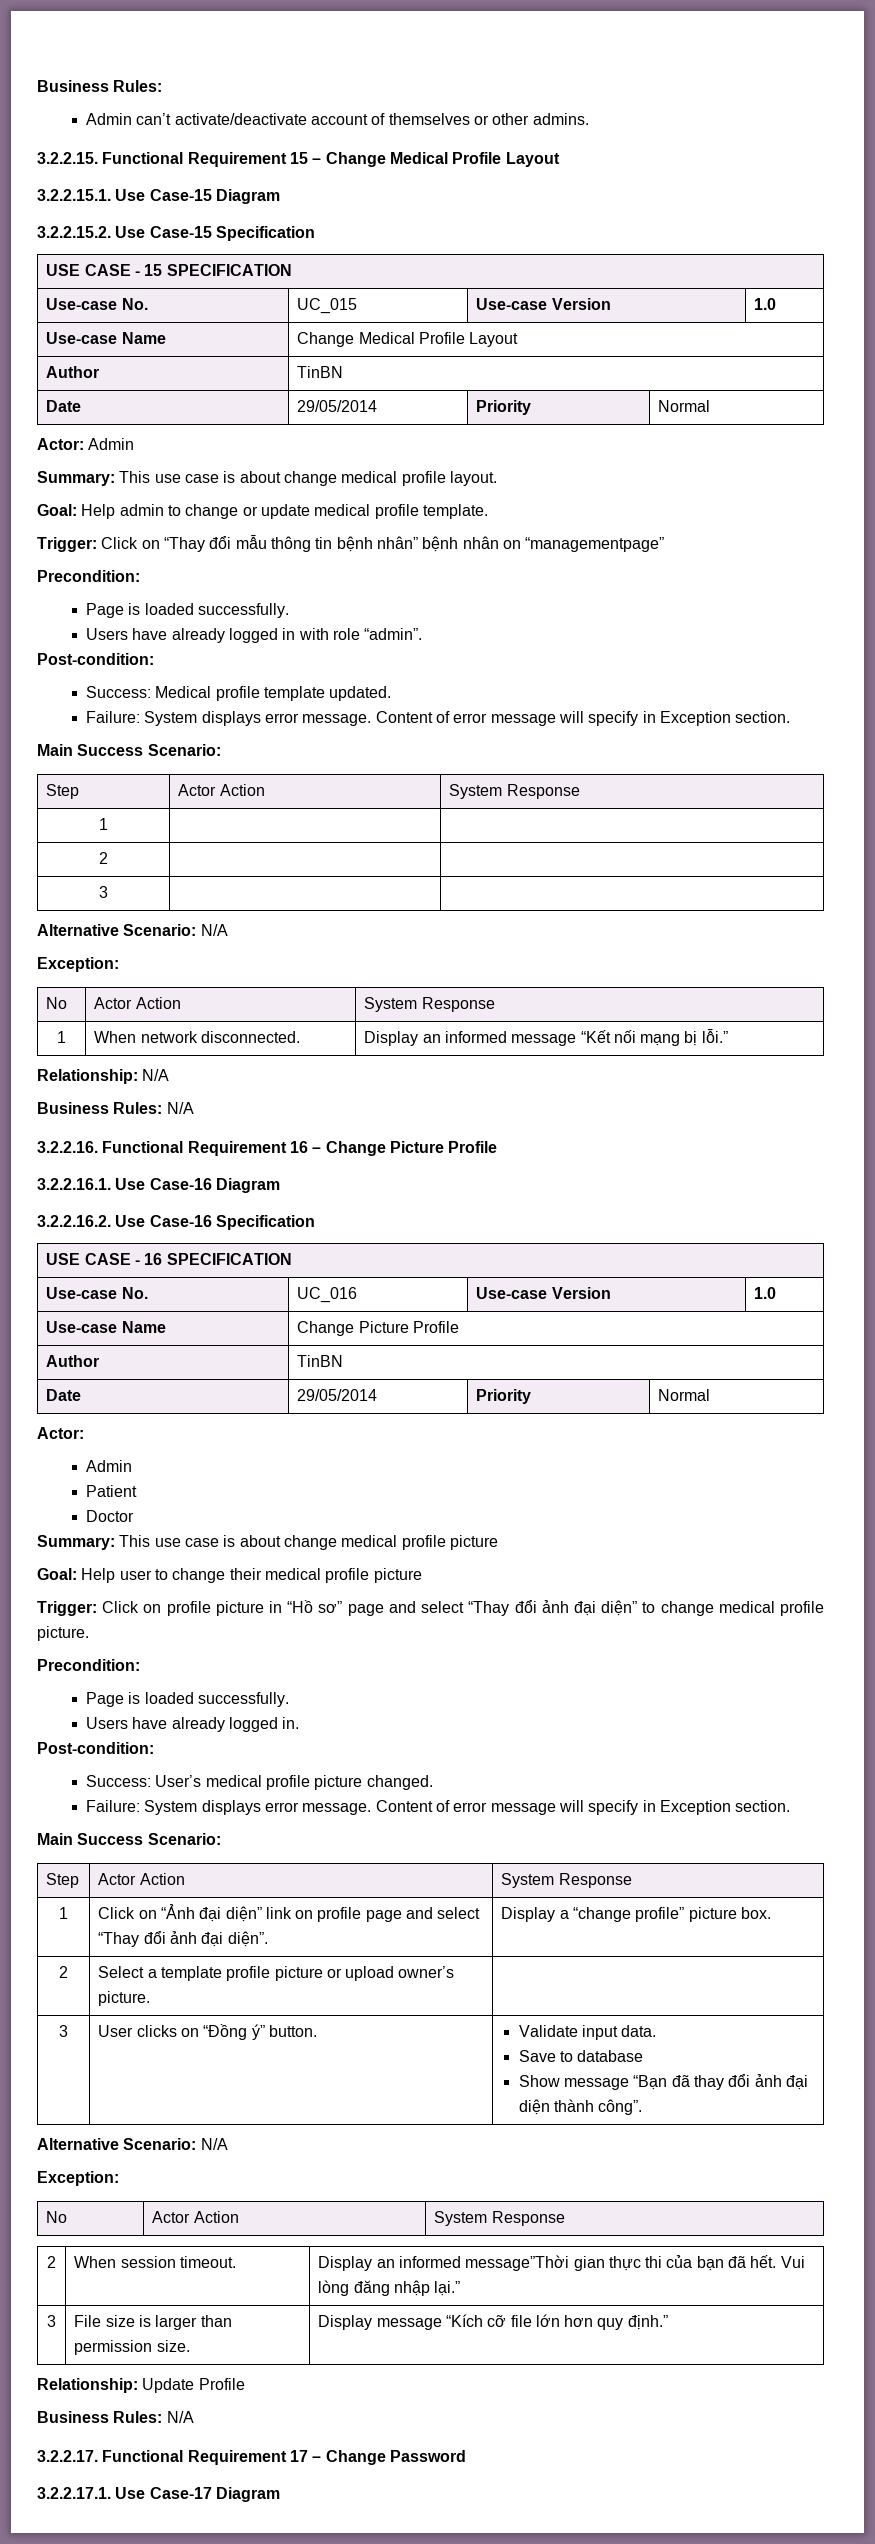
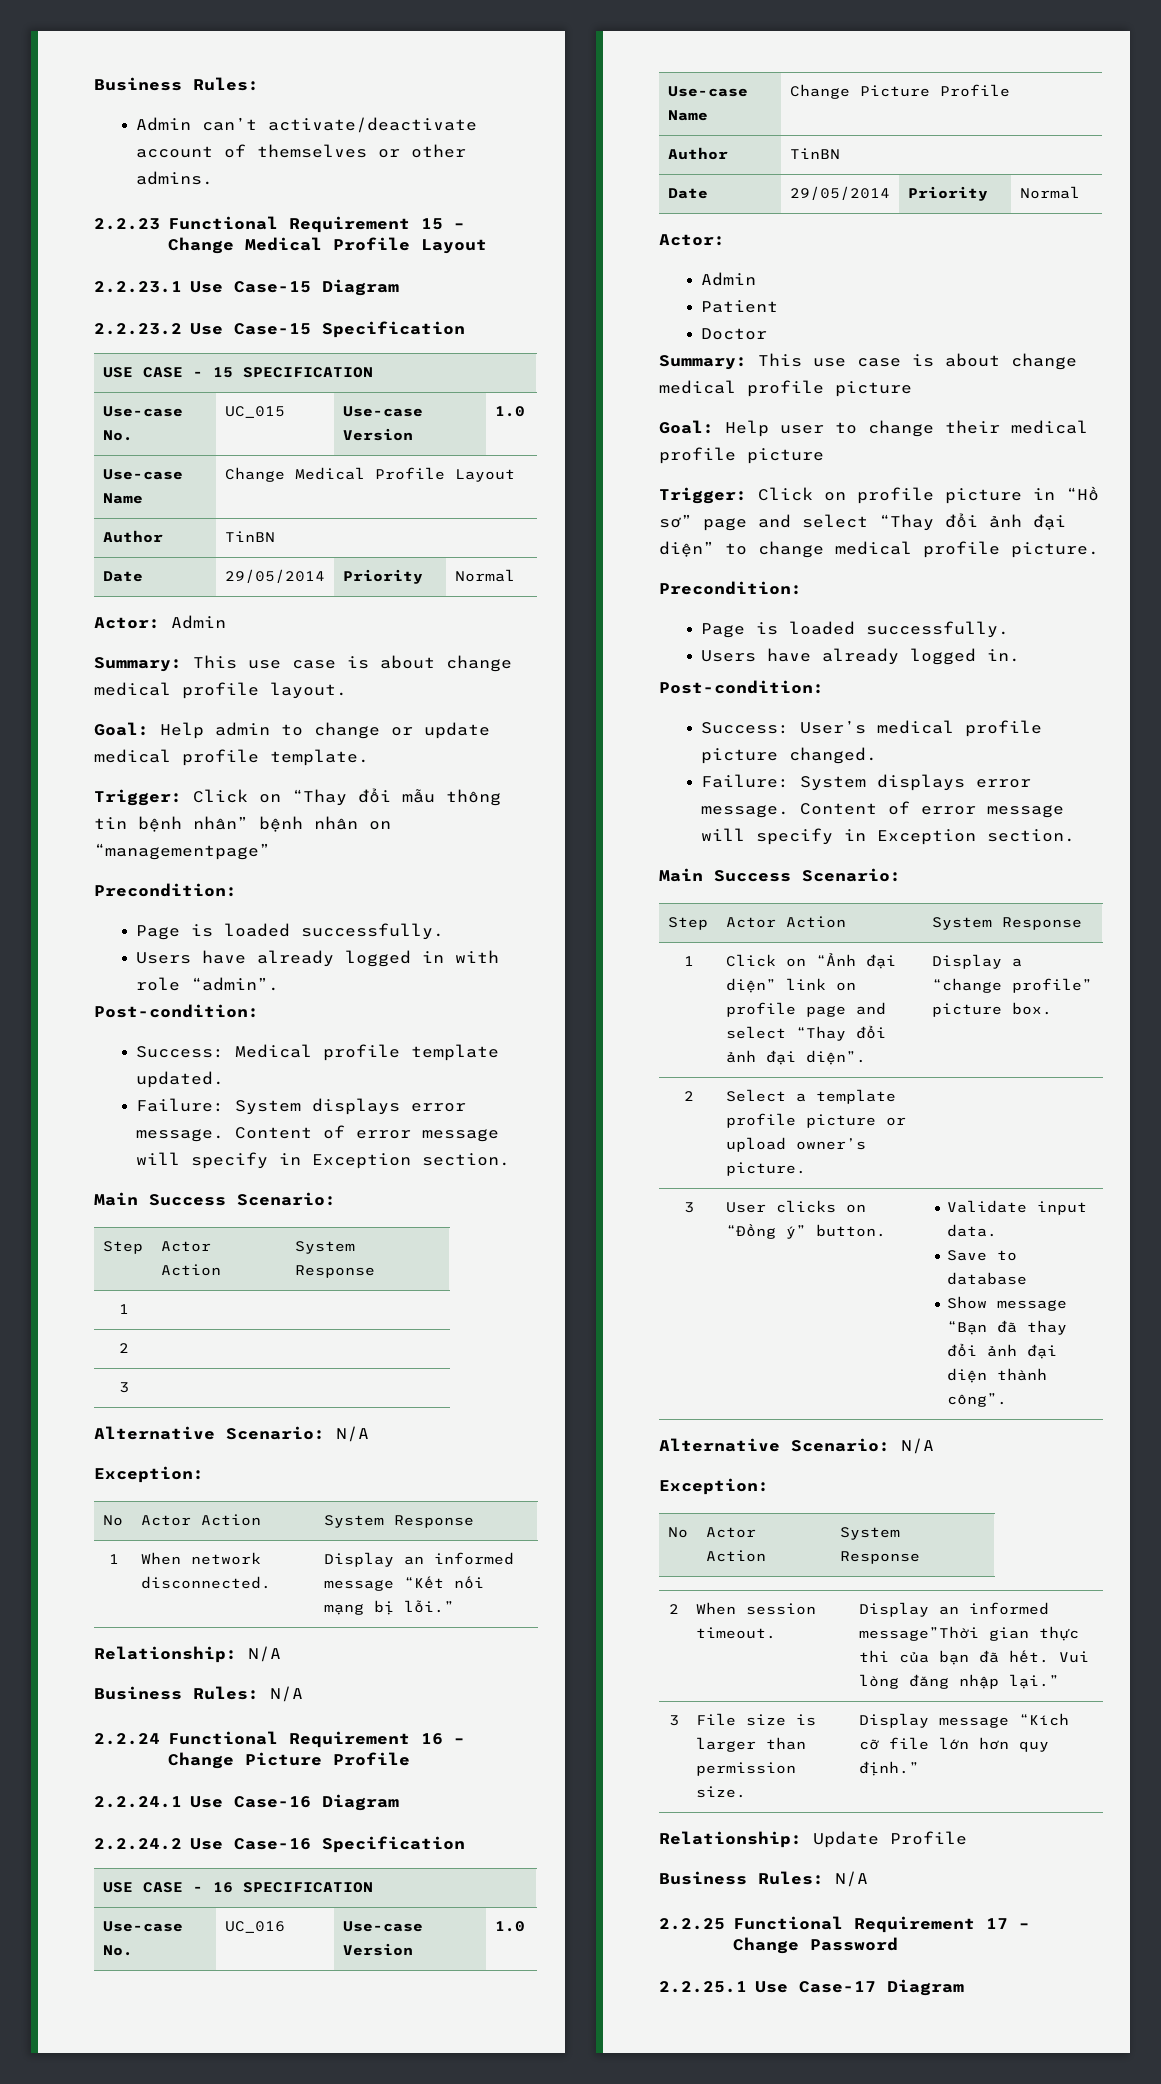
- 3.2.2.15. Functional Requirement 15 – Change Medical Profile Layout
+ 2.2.23 Functional Requirement 15 – Change Medical Profile Layout
- 3.2.2.15.1. Use Case-15 Diagram
+ 2.2.23.1 Use Case-15 Diagram
- 3.2.2.15.2. Use Case-15 Specification
+ 2.2.23.2 Use Case-15 Specification
- 3.2.2.16. Functional Requirement 16 – Change Picture Profile
+ 2.2.24 Functional Requirement 16 – Change Picture Profile
- 3.2.2.16.1. Use Case-16 Diagram
+ 2.2.24.1 Use Case-16 Diagram
- 3.2.2.16.2. Use Case-16 Specification
+ 2.2.24.2 Use Case-16 Specification
- 3.2.2.17. Functional Requirement 17 – Change Password
+ 2.2.25 Functional Requirement 17 – Change Password
- 3.2.2.17.1. Use Case-17 Diagram
+ 2.2.25.1 Use Case-17 Diagram

